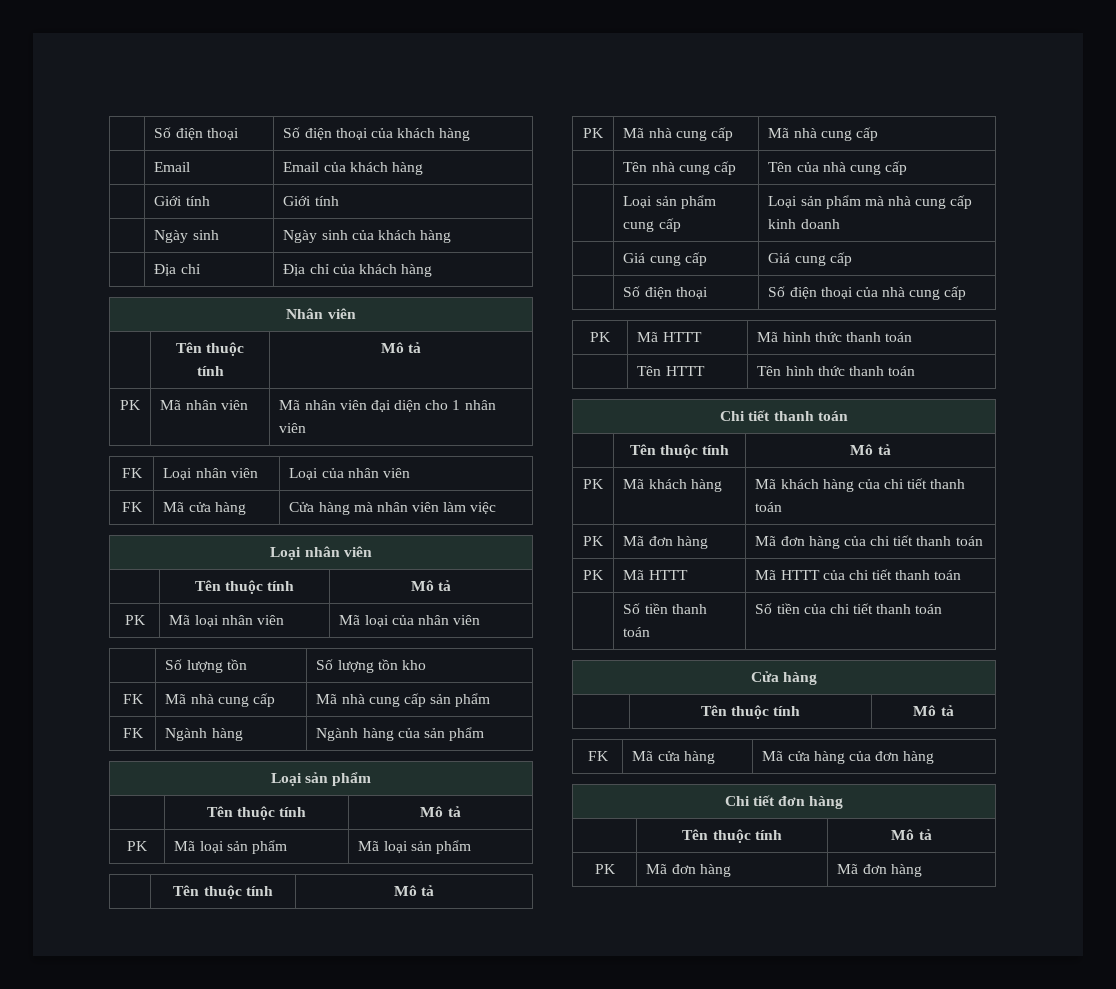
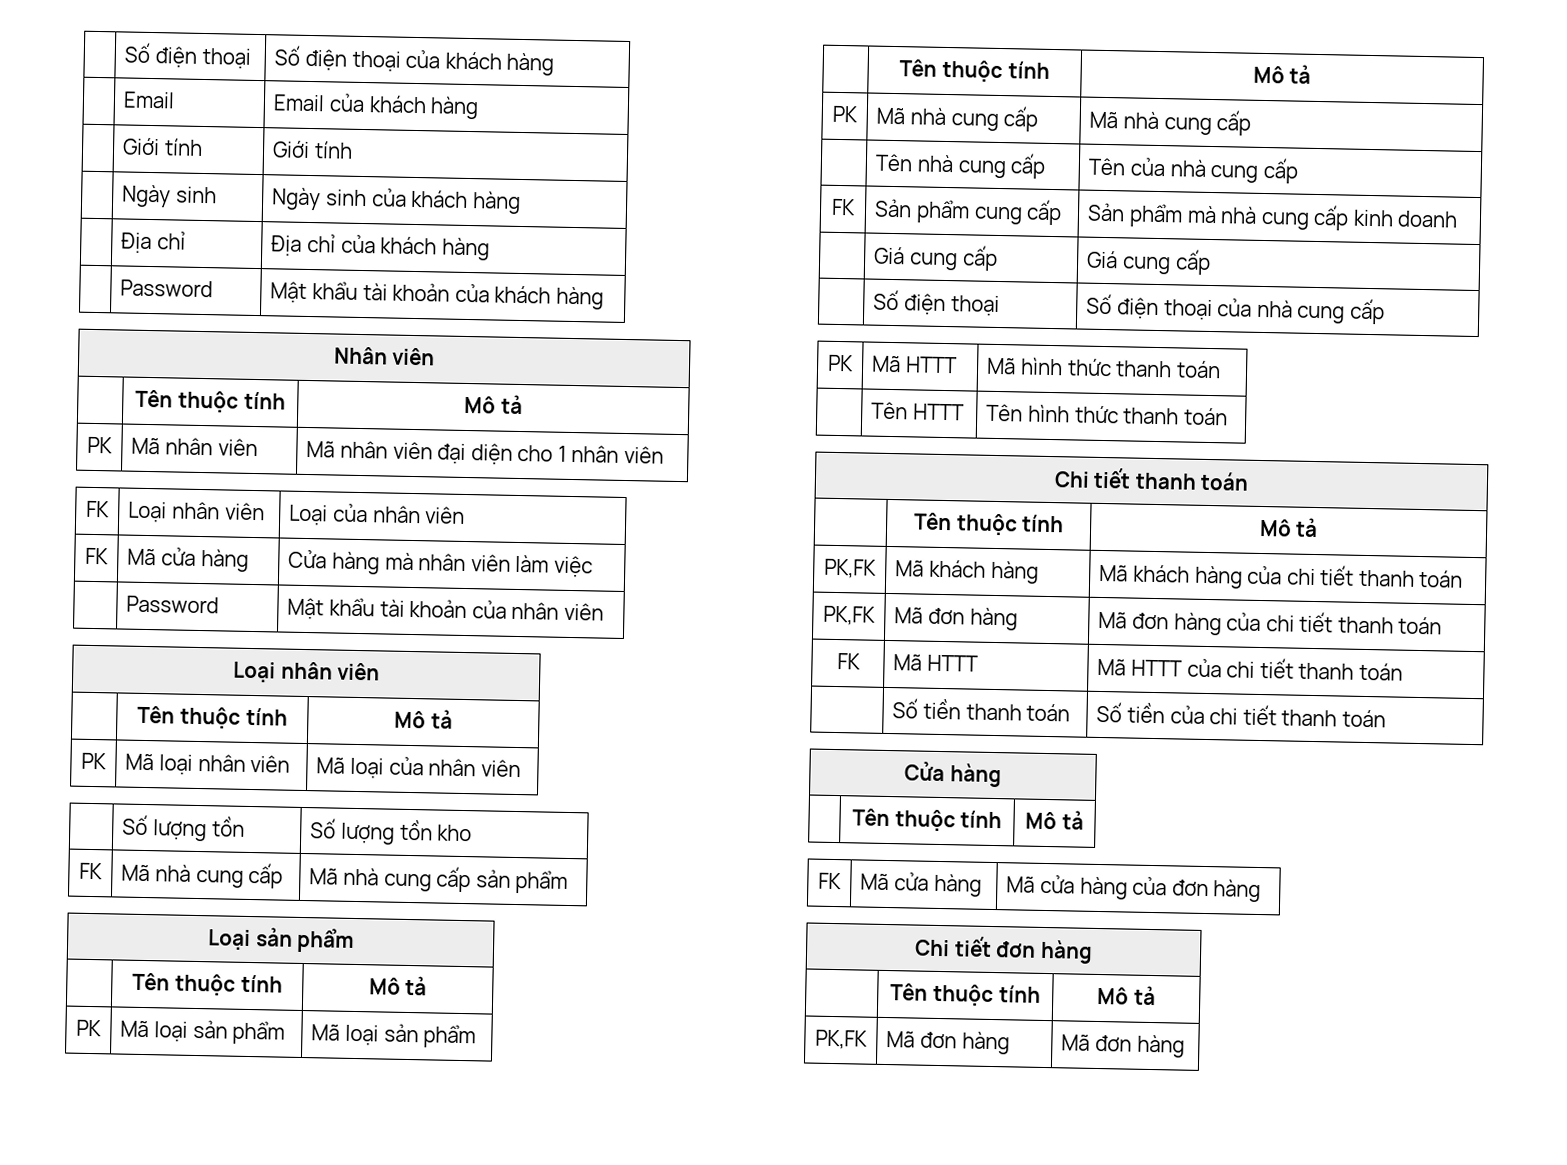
+ | Password | Mật khẩu tài khoản của khách hàng
+ | Password | Mật khẩu tài khoản của nhân viên
- FK | Ngành hàng | Ngành hàng của sản phẩm
- | Loại sản phẩm cung cấp | Loại sản phẩm mà nhà cung cấp kinh doanh
+ FK | Sản phẩm cung cấp | Sản phẩm mà nhà cung cấp kinh doanh
- PK | Mã khách hàng | Mã khách hàng của chi tiết thanh toán
+ PK,FK | Mã khách hàng | Mã khách hàng của chi tiết thanh toán
- PK | Mã đơn hàng | Mã đơn hàng của chi tiết thanh toán
+ PK,FK | Mã đơn hàng | Mã đơn hàng của chi tiết thanh toán
- PK | Mã HTTT | Mã HTTT của chi tiết thanh toán
+ FK | Mã HTTT | Mã HTTT của chi tiết thanh toán
  Chi tiết đơn hàng
  | Tên thuộc tính | Mô tả
- PK | Mã đơn hàng | Mã đơn hàng
+ PK,FK | Mã đơn hàng | Mã đơn hàng

